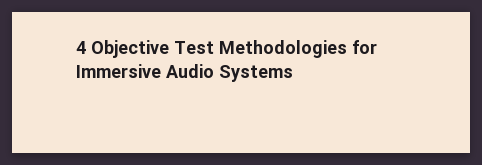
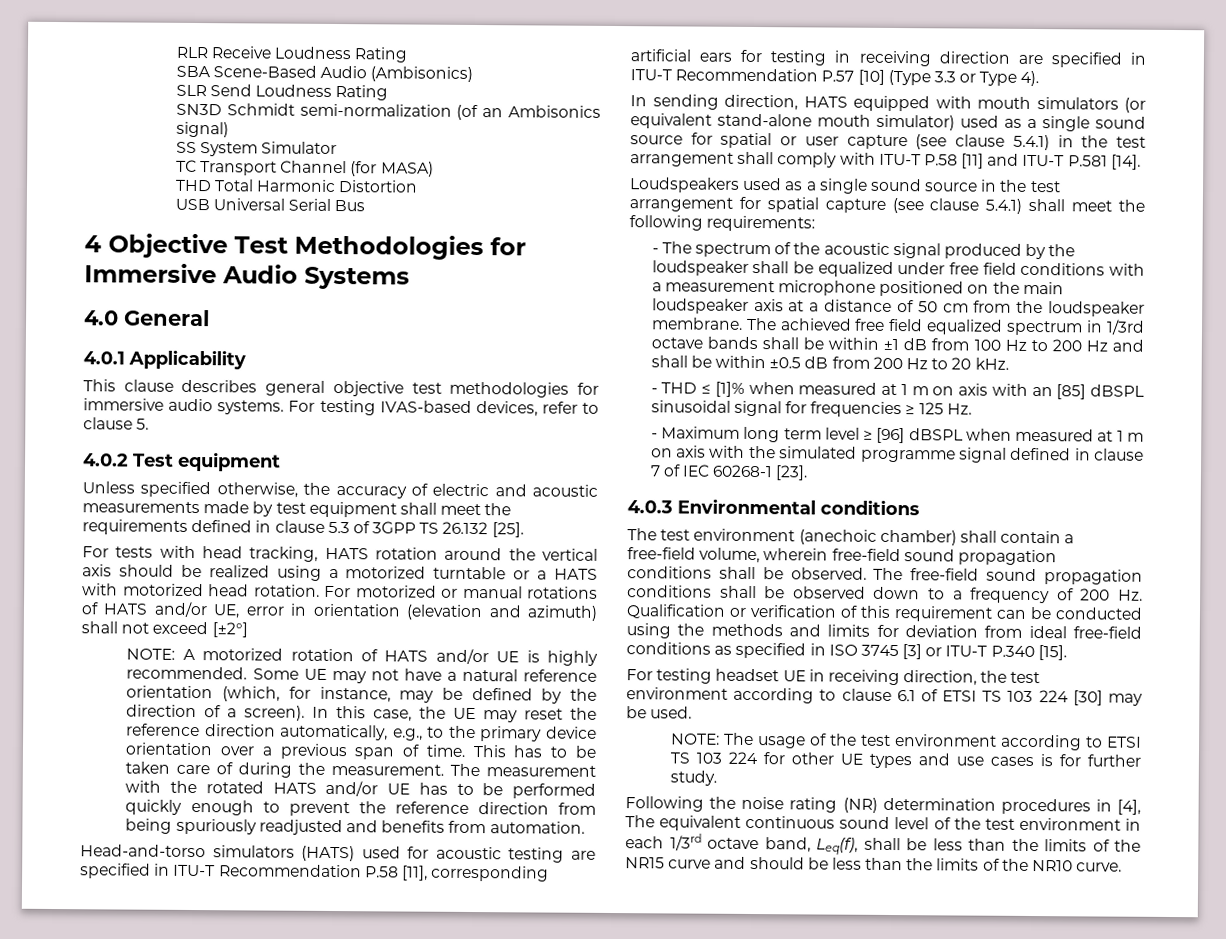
+ RLR Receive Loudness Rating
+ SBA Scene-Based Audio (Ambisonics)
+ SLR Send Loudness Rating
+ SN3D Schmidt semi-normalization (of an Ambisonics signal)
+ SS System Simulator
+ TC Transport Channel (for MASA)
+ THD Total Harmonic Distortion
+ USB Universal Serial Bus
+ 4.0 General
+ 4.0.1 Applicability
+ This clause describes general objective test methodologies for immersive audio systems. For testing IVAS-based devices, refer to clause 5.
+ 4.0.2 Test equipment
+ Unless specified otherwise, the accuracy of electric and acoustic measurements made by test equipment shall meet the requirements defined in clause 5.3 of 3GPP TS 26.132 [25].
+ For tests with head tracking, HATS rotation around the vertical axis should be realized using a motorized turntable or a HATS with motorized head rotation. For motorized or manual rotations of HATS and/or UE, error in orientation (elevation and azimuth) shall not exceed [±2°]
+ NOTE: A motorized rotation of HATS and/or UE is highly recommended. Some UE may not have a natural reference orientation (which, for instance, may be defined by the direction of a screen). In this case, the UE may reset the reference direction automatically, e.g., to the primary device orientation over a previous span of time. This has to be taken care of during the measurement. The measurement with the rotated HATS and/or UE has to be performed quickly enough to prevent the reference direction from being spuriously readjusted and benefits from automation.
+ Head-and-torso simulators (HATS) used for acoustic testing are specified in ITU-T Recommendation P.58 [11], corresponding artificial ears for testing in receiving direction are specified in ITU-T Recommendation P.57 [10] (Type 3.3 or Type 4).
+ In sending direction, HATS equipped with mouth simulators (or equivalent stand-alone mouth simulator) used as a single sound source for spatial or user capture (see clause 5.4.1) in the test arrangement shall comply with ITU-T P.58 [11] and ITU-T P.581 [14].
+ Loudspeakers used as a single sound source in the test arrangement for spatial capture (see clause 5.4.1) shall meet the following requirements:
+ - The spectrum of the acoustic signal produced by the loudspeaker shall be equalized under free field conditions with a measurement microphone positioned on the main loudspeaker axis at a distance of 50 cm from the loudspeaker membrane. The achieved free field equalized spectrum in 1/3rd octave bands shall be within ±1 dB from 100 Hz to 200 Hz and shall be within ±0.5 dB from 200 Hz to 20 kHz.
+ - THD ≤ [1]% when measured at 1 m on axis with an [85] dBSPL sinusoidal signal for frequencies ≥ 125 Hz.
+ - Maximum long term level ≥ [96] dBSPL when measured at 1 m on axis with the simulated programme signal defined in clause 7 of IEC 60268-1 [23].
+ 4.0.3 Environmental conditions
+ The test environment (anechoic chamber) shall contain a free-field volume, wherein free-field sound propagation conditions shall be observed. The free-field sound propagation conditions shall be observed down to a frequency of 200 Hz. Qualification or verification of this requirement can be conducted using the methods and limits for deviation from ideal free-field conditions as specified in ISO 3745 [3] or ITU-T P.340 [15].
+ For testing headset UE in receiving direction, the test environment according to clause 6.1 of ETSI TS 103 224 [30] may be used.
+ NOTE: The usage of the test environment according to ETSI TS 103 224 for other UE types and use cases is for further study.
+ Following the noise rating (NR) determination procedures in [4], The equivalent continuous sound level of the test environment in each 1/3rd octave band, Leq(f), shall be less than the limits of the NR15 curve and should be less than the limits of the NR10 curve.

